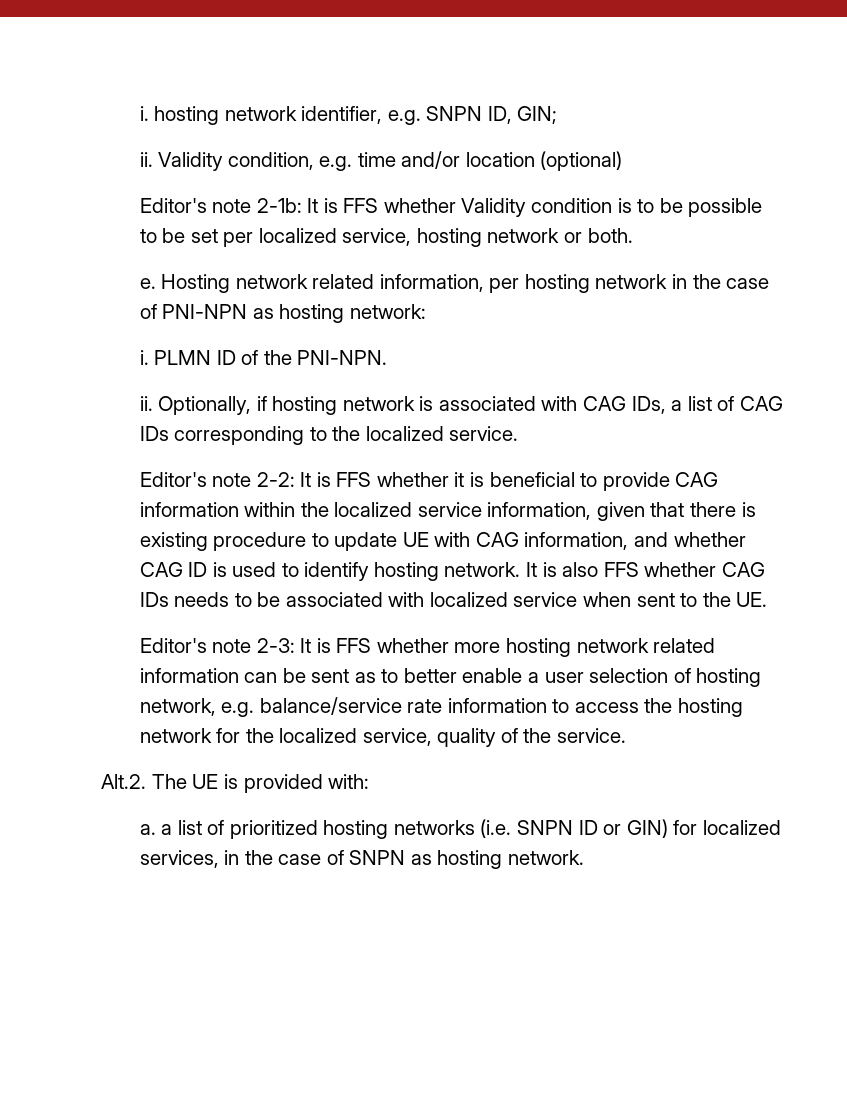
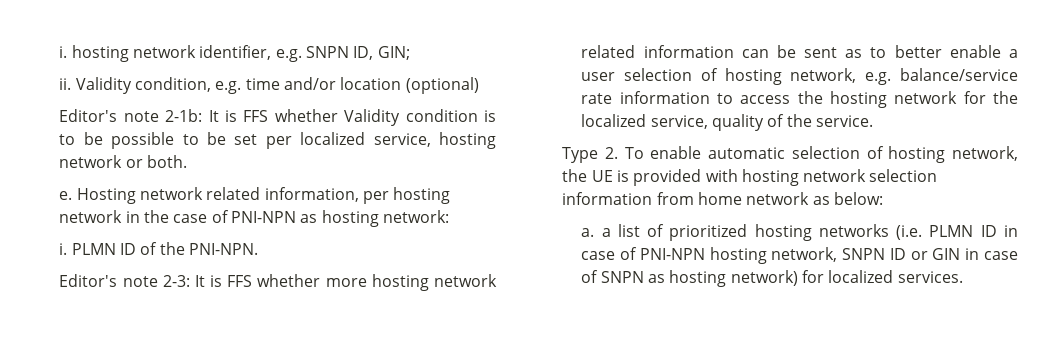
- ii. Optionally, if hosting network is associated with CAG IDs, a list of CAG IDs corresponding to the localized service.
- Editor's note 2-2: It is FFS whether it is beneficial to provide CAG information within the localized service information, given that there is existing procedure to update UE with CAG information, and whether CAG ID is used to identify hosting network. It is also FFS whether CAG IDs needs to be associated with localized service when sent to the UE.
- Alt.2. The UE is provided with:
+ Type 2. To enable automatic selection of hosting network, the UE is provided with hosting network selection information from home network as below:
- a. a list of prioritized hosting networks (i.e. SNPN ID or GIN) for localized services, in the case of SNPN as hosting network.
+ a. a list of prioritized hosting networks (i.e. PLMN ID in case of PNI-NPN hosting network, SNPN ID or GIN in case of SNPN as hosting network) for localized services.

